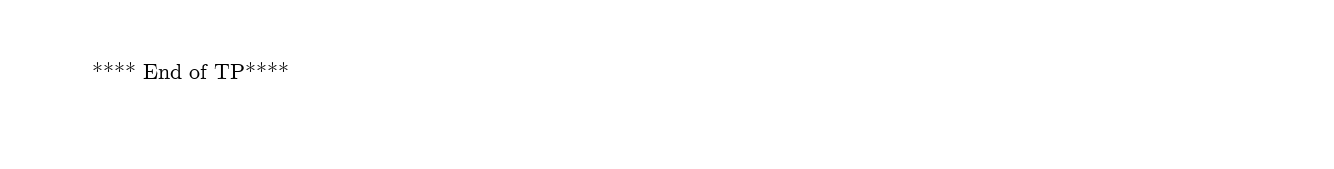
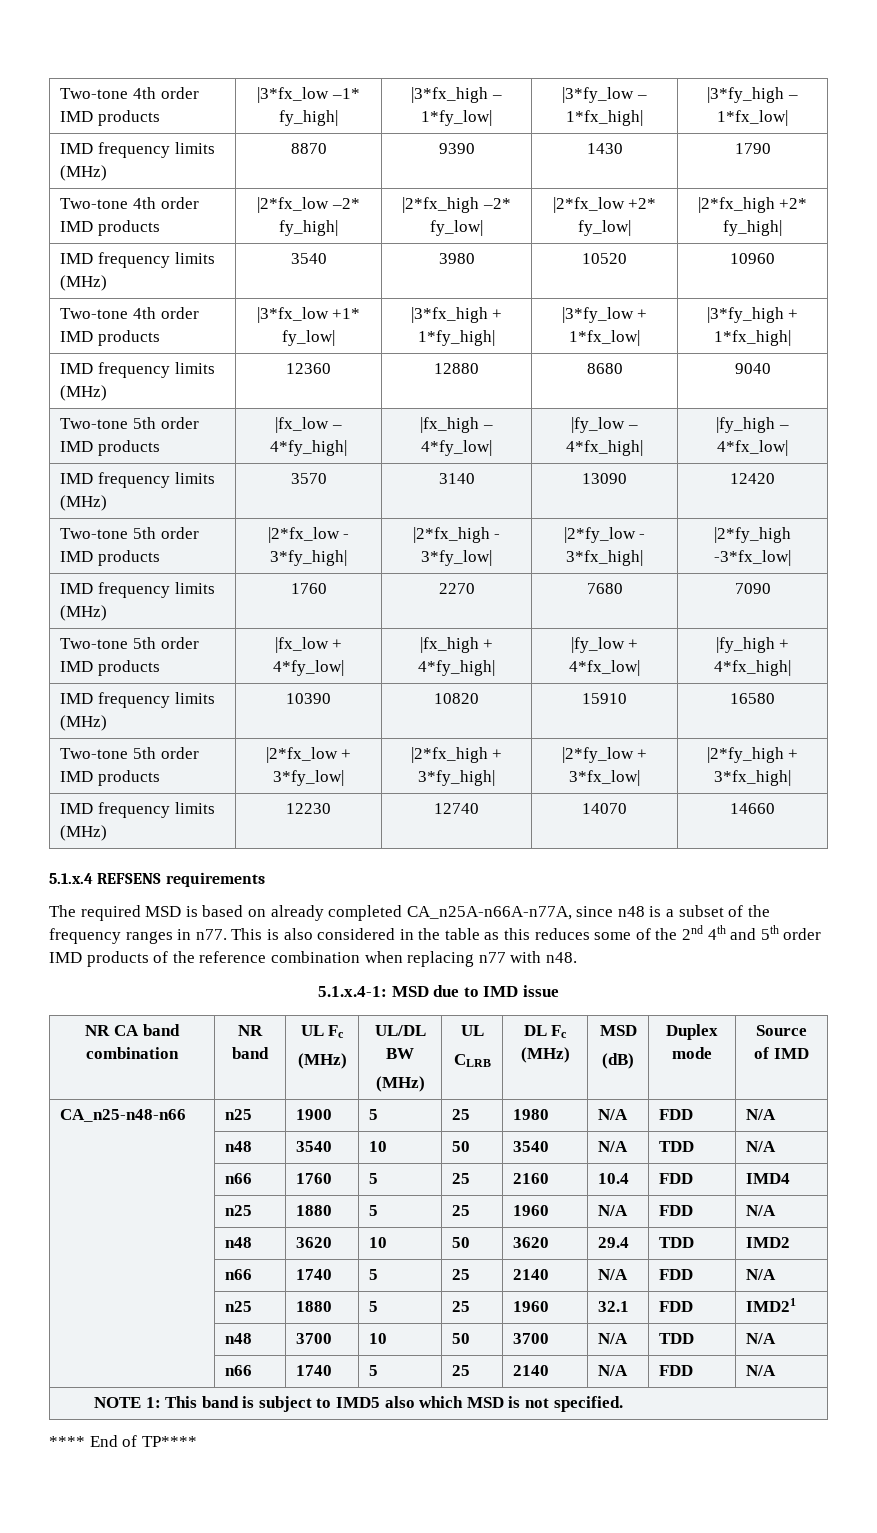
+ Two-tone 4th order IMD products | |3*fx_low –1* fy_high| | |3*fx_high – 1*fy_low| | |3*fy_low – 1*fx_high| | |3*fy_high – 1*fx_low|
+ IMD frequency limits (MHz) | 8870 | 9390 | 1430 | 1790
+ Two-tone 4th order IMD products | |2*fx_low –2* fy_high| | |2*fx_high –2* fy_low| | |2*fx_low +2* fy_low| | |2*fx_high +2* fy_high|
+ IMD frequency limits (MHz) | 3540 | 3980 | 10520 | 10960
+ Two-tone 4th order IMD products | |3*fx_low +1* fy_low| | |3*fx_high + 1*fy_high| | |3*fy_low + 1*fx_low| | |3*fy_high + 1*fx_high|
+ IMD frequency limits (MHz) | 12360 | 12880 | 8680 | 9040
+ Two-tone 5th order IMD products | |fx_low – 4*fy_high| | |fx_high – 4*fy_low| | |fy_low – 4*fx_high| | |fy_high – 4*fx_low|
+ IMD frequency limits (MHz) | 3570 | 3140 | 13090 | 12420
+ Two-tone 5th order IMD products | |2*fx_low - 3*fy_high| | |2*fx_high - 3*fy_low| | |2*fy_low - 3*fx_high| | |2*fy_high -3*fx_low|
+ IMD frequency limits (MHz) | 1760 | 2270 | 7680 | 7090
+ Two-tone 5th order IMD products | |fx_low + 4*fy_low| | |fx_high + 4*fy_high| | |fy_low + 4*fx_low| | |fy_high + 4*fx_high|
+ IMD frequency limits (MHz) | 10390 | 10820 | 15910 | 16580
+ Two-tone 5th order IMD products | |2*fx_low + 3*fy_low| | |2*fx_high + 3*fy_high| | |2*fy_low + 3*fx_low| | |2*fy_high + 3*fx_high|
+ IMD frequency limits (MHz) | 12230 | 12740 | 14070 | 14660
+ 5.1.x.4 REFSENS requirements
+ The required MSD is based on already completed CA_n25A-n66A-n77A, since n48 is a subset of the frequency ranges in n77. This is also considered in the table as this reduces some of the 2nd 4th and 5th order IMD products of the reference combination when replacing n77 with n48.
+ 5.1.x.4-1: MSD due to IMD issue
+ NR CA band combination | NR band | UL Fc
+ (MHz) | UL/DL BW
+ (MHz) | UL
+ CLRB | DL Fc (MHz) | MSD
+ (dB) | Duplex mode | Source of IMD
+ CA_n25-n48-n66 | n25 | 1900 | 5 | 25 | 1980 | N/A | FDD | N/A
+ | n48 | 3540 | 10 | 50 | 3540 | N/A | TDD | N/A
+ | n66 | 1760 | 5 | 25 | 2160 | 10.4 | FDD | IMD4
+ | n25 | 1880 | 5 | 25 | 1960 | N/A | FDD | N/A
+ | n48 | 3620 | 10 | 50 | 3620 | 29.4 | TDD | IMD2
+ | n66 | 1740 | 5 | 25 | 2140 | N/A | FDD | N/A
+ | n25 | 1880 | 5 | 25 | 1960 | 32.1 | FDD | IMD21
+ | n48 | 3700 | 10 | 50 | 3700 | N/A | TDD | N/A
+ | n66 | 1740 | 5 | 25 | 2140 | N/A | FDD | N/A
+ NOTE 1: This band is subject to IMD5 also which MSD is not specified.

